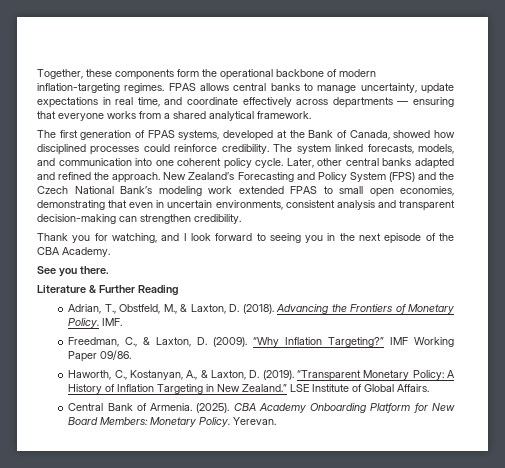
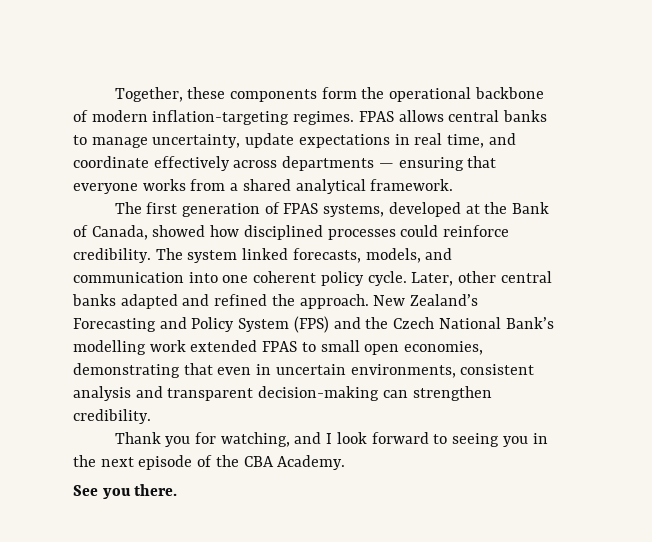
- New Zealand’s Forecasting and Policy System (FPS) and the Czech National Bank’s modeling work extended FPAS to small open economies, demonstrating that even in uncertain environments, consistent analysis and transparent decision-making can strengthen credibility.
+ New Zealand’s Forecasting and Policy System (FPS) and the Czech National Bank’s modelling work extended FPAS to small open economies, demonstrating that even in uncertain environments, consistent analysis and transparent decision-making can strengthen credibility.
- Literature & Further Reading
- Adrian, T., Obstfeld, M., & Laxton, D. (2018). Advancing the Frontiers of Monetary Policy. IMF.
- Freedman, C., & Laxton, D. (2009). “Why Inflation Targeting?” IMF Working Paper 09/86.
- Haworth, C., Kostanyan, A., & Laxton, D. (2019). “Transparent Monetary Policy: A History of Inflation Targeting in New Zealand.” LSE Institute of Global Affairs.
- Central Bank of Armenia. (2025). CBA Academy Onboarding Platform for New Board Members: Monetary Policy. Yerevan.

